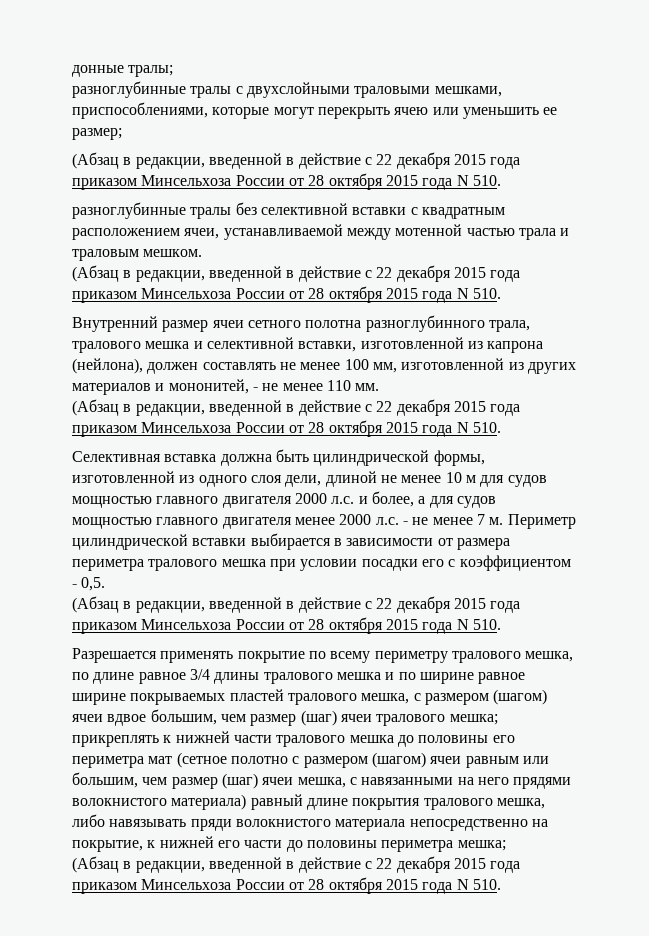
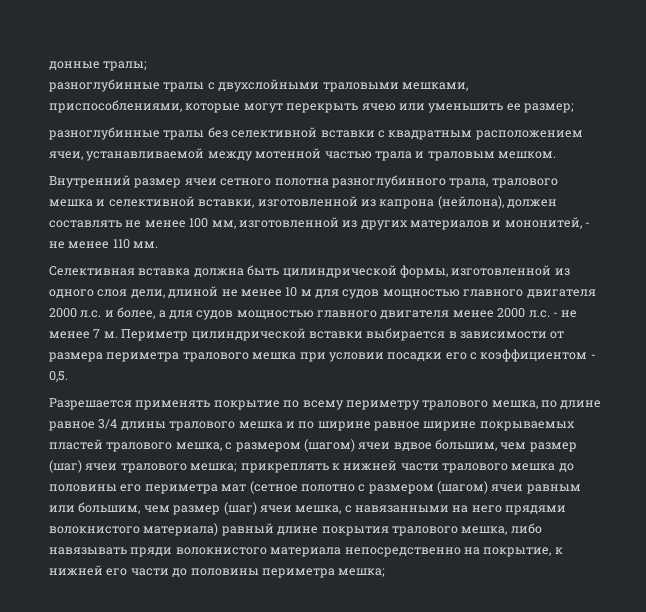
  разноглубинные тралы с двухслойными траловыми мешками, приспособлениями, которые могут перекрыть ячею или уменьшить ее размер;
- (Абзац в редакции, введенной в действие с 22 декабря 2015 года приказом Минсельхоза России от 28 октября 2015 года N 510.
  разноглубинные тралы без селективной вставки с квадратным расположением ячеи, устанавливаемой между мотенной частью трала и траловым мешком.
- (Абзац в редакции, введенной в действие с 22 декабря 2015 года приказом Минсельхоза России от 28 октября 2015 года N 510.
  Внутренний размер ячеи сетного полотна разноглубинного трала, тралового мешка и селективной вставки, изготовленной из капрона (нейлона), должен составлять не менее 100 мм, изготовленной из других материалов и мононитей, - не менее 110 мм.
- (Абзац в редакции, введенной в действие с 22 декабря 2015 года приказом Минсельхоза России от 28 октября 2015 года N 510.
  Периметр цилиндрической вставки выбирается в зависимости от размера периметра тралового мешка при условии посадки его с коэффициентом - 0,5.
- (Абзац в редакции, введенной в действие с 22 декабря 2015 года приказом Минсельхоза России от 28 октября 2015 года N 510.
  прикреплять к нижней части тралового мешка до половины его периметра мат (сетное полотно с размером (шагом) ячеи равным или большим, чем размер (шаг) ячеи мешка, с навязанными на него прядями волокнистого материала) равный длине покрытия тралового мешка, либо навязывать пряди волокнистого материала непосредственно на покрытие, к нижней его части до половины периметра мешка;
- (Абзац в редакции, введенной в действие с 22 декабря 2015 года приказом Минсельхоза России от 28 октября 2015 года N 510.

